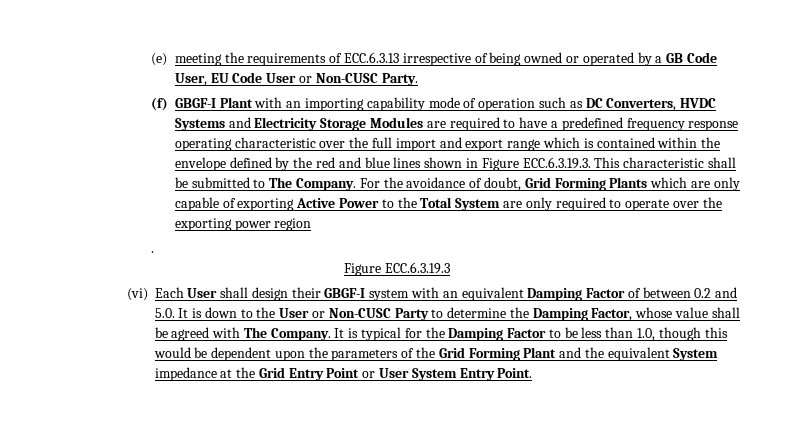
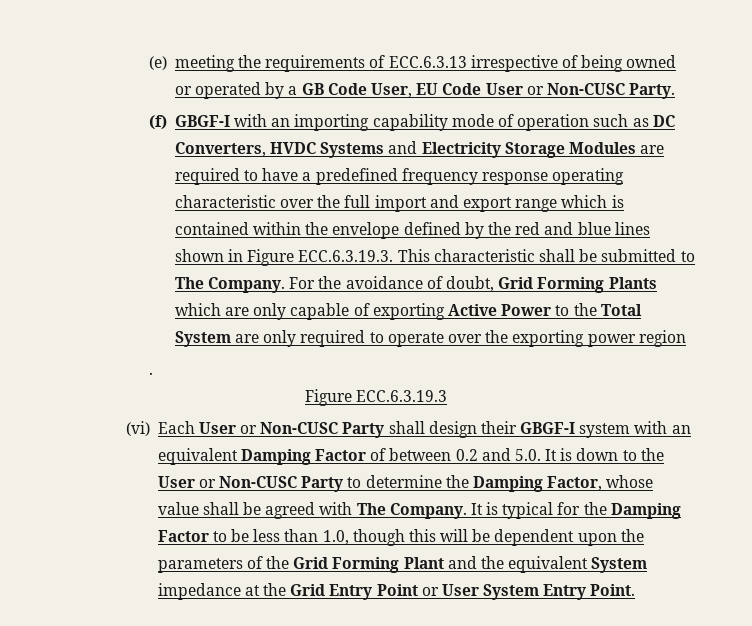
- (f) GBGF-I Plant with an importing capability mode of operation such as DC Converters, HVDC Systems and Electricity Storage Modules are required to have a predefined frequency response operating characteristic over the full import and export range which is contained within the envelope defined by the red and blue lines shown in Figure ECC.6.3.19.3. This characteristic shall be submitted to The Company.
+ (f) GBGF-I with an importing capability mode of operation such as DC Converters, HVDC Systems and Electricity Storage Modules are required to have a predefined frequency response operating characteristic over the full import and export range which is contained within the envelope defined by the red and blue lines shown in Figure ECC.6.3.19.3. This characteristic shall be submitted to The Company.
- (vi) Each User shall design their GBGF-I system with an equivalent Damping Factor of between 0.2 and 5.0. It is down to the User or Non-CUSC Party to determine the Damping Factor, whose value shall be agreed with The Company.
+ (vi) Each User or Non-CUSC Party shall design their GBGF-I system with an equivalent Damping Factor of between 0.2 and 5.0. It is down to the User or Non-CUSC Party to determine the Damping Factor, whose value shall be agreed with The Company.
- It is typical for the Damping Factor to be less than 1.0, though this would be dependent upon the parameters of the Grid Forming Plant and the equivalent System impedance at the Grid Entry Point or User System Entry Point.
+ It is typical for the Damping Factor to be less than 1.0, though this will be dependent upon the parameters of the Grid Forming Plant and the equivalent System impedance at the Grid Entry Point or User System Entry Point.

